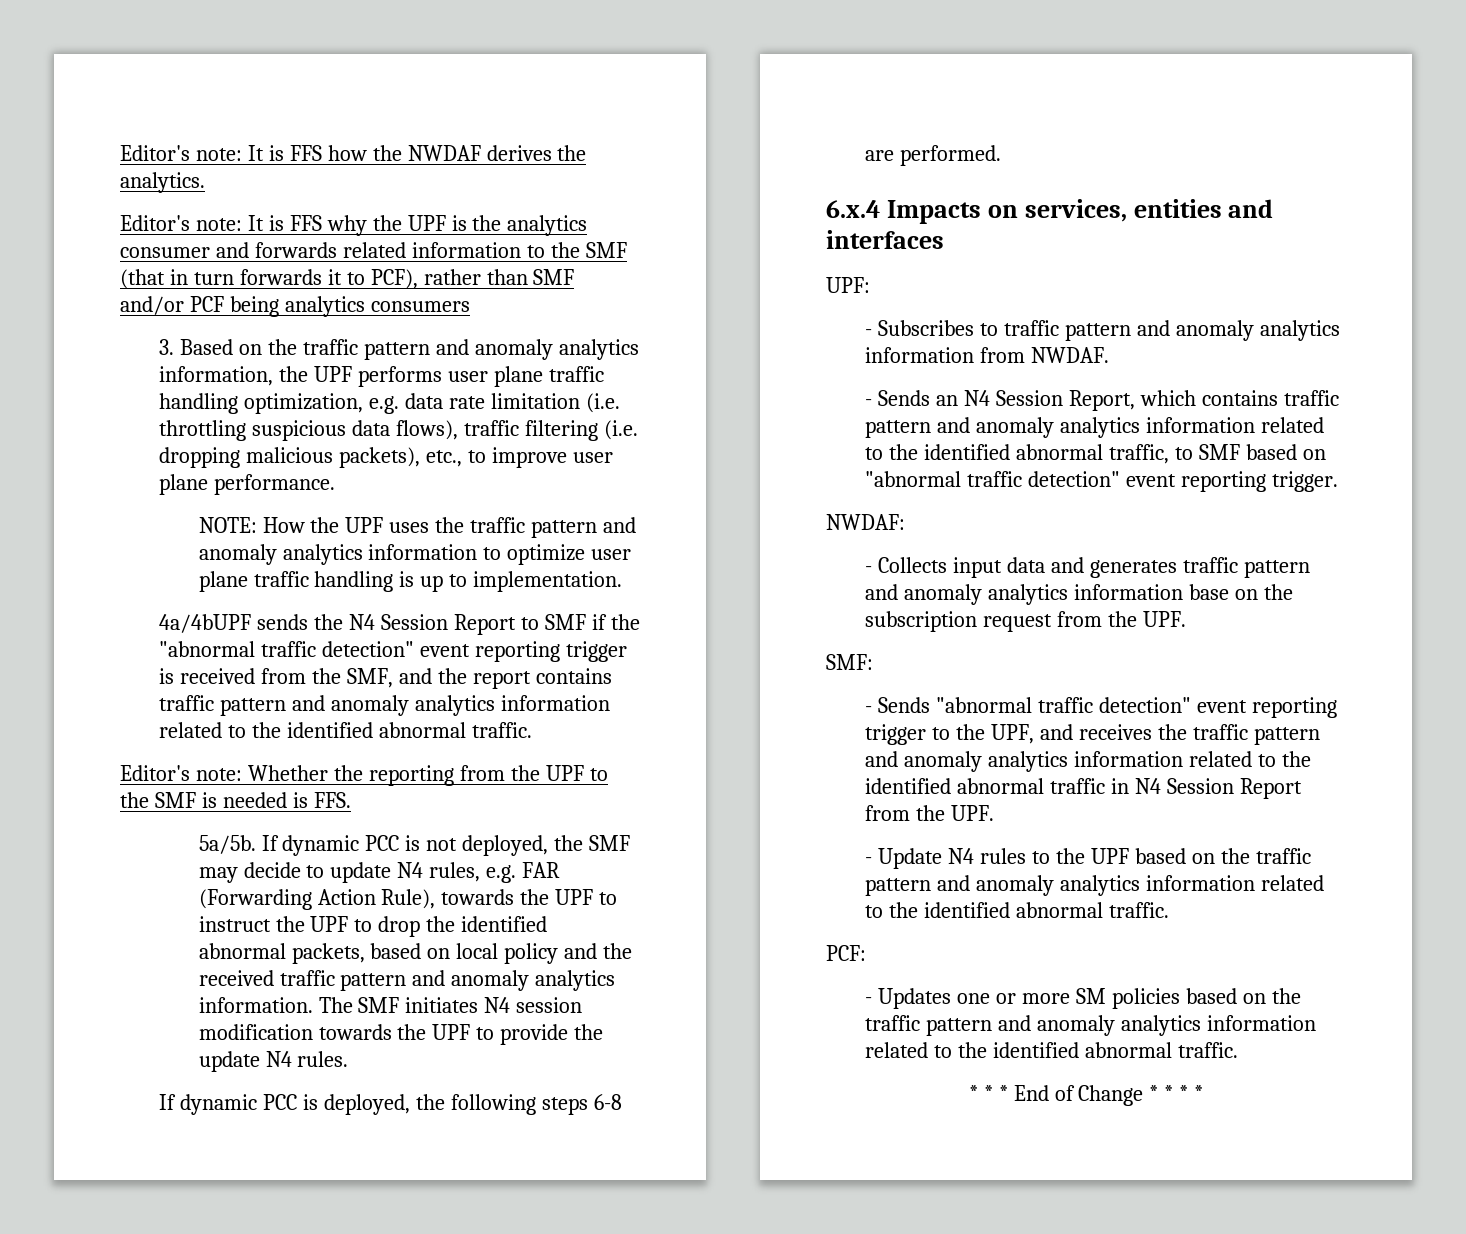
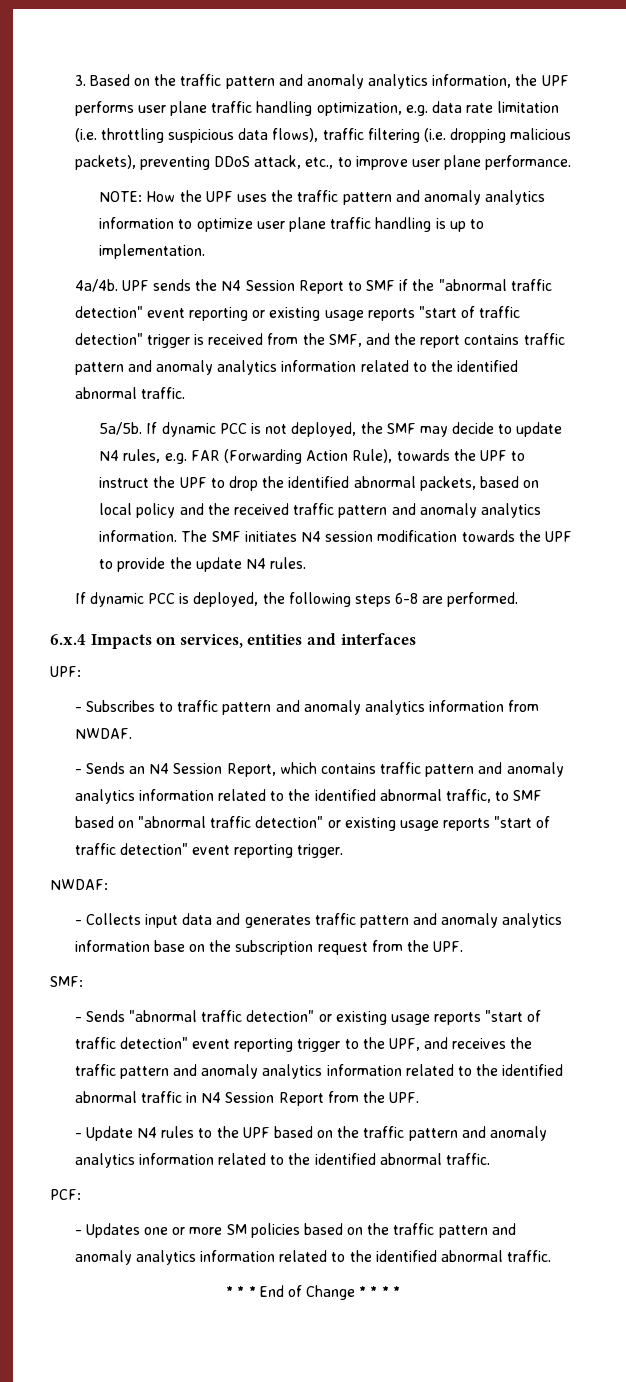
- Editor's note: It is FFS how the NWDAF derives the analytics.
- Editor's note: It is FFS why the UPF is the analytics consumer and forwards related information to the SMF (that in turn forwards it to PCF), rather than SMF and/or PCF being analytics consumers
- 3. Based on the traffic pattern and anomaly analytics information, the UPF performs user plane traffic handling optimization, e.g. data rate limitation (i.e. throttling suspicious data flows), traffic filtering (i.e. dropping malicious packets), etc., to improve user plane performance.
+ 3. Based on the traffic pattern and anomaly analytics information, the UPF performs user plane traffic handling optimization, e.g. data rate limitation (i.e. throttling suspicious data flows), traffic filtering (i.e. dropping malicious packets), preventing DDoS attack, etc., to improve user plane performance.
- 4a/4bUPF sends the N4 Session Report to SMF if the "abnormal traffic detection" event reporting trigger is received from the SMF, and the report contains traffic pattern and anomaly analytics information related to the identified abnormal traffic.
+ 4a/4b. UPF sends the N4 Session Report to SMF if the "abnormal traffic detection" event reporting or existing usage reports "start of traffic detection" trigger is received from the SMF, and the report contains traffic pattern and anomaly analytics information related to the identified abnormal traffic.
- Editor's note: Whether the reporting from the UPF to the SMF is needed is FFS.
- - Sends an N4 Session Report, which contains traffic pattern and anomaly analytics information related to the identified abnormal traffic, to SMF based on "abnormal traffic detection" event reporting trigger.
+ - Sends an N4 Session Report, which contains traffic pattern and anomaly analytics information related to the identified abnormal traffic, to SMF based on "abnormal traffic detection" or existing usage reports "start of traffic detection" event reporting trigger.
- - Sends "abnormal traffic detection" event reporting trigger to the UPF, and receives the traffic pattern and anomaly analytics information related to the identified abnormal traffic in N4 Session Report from the UPF.
+ - Sends "abnormal traffic detection" or existing usage reports "start of traffic detection" event reporting trigger to the UPF, and receives the traffic pattern and anomaly analytics information related to the identified abnormal traffic in N4 Session Report from the UPF.

